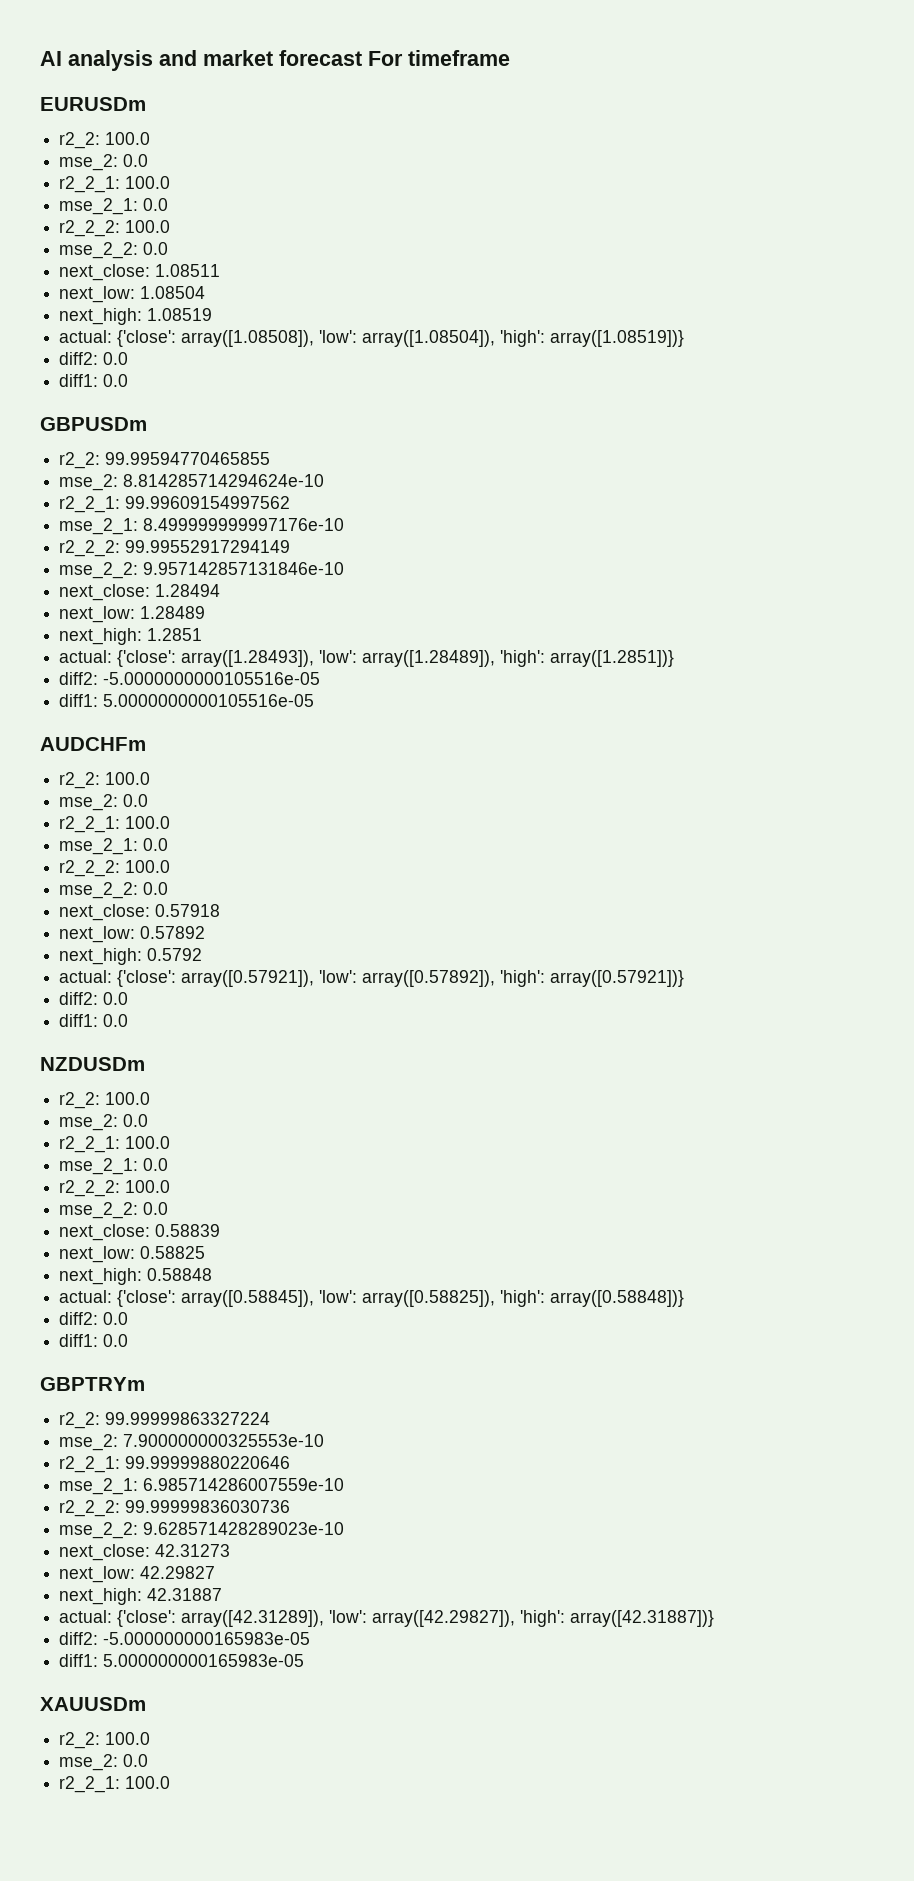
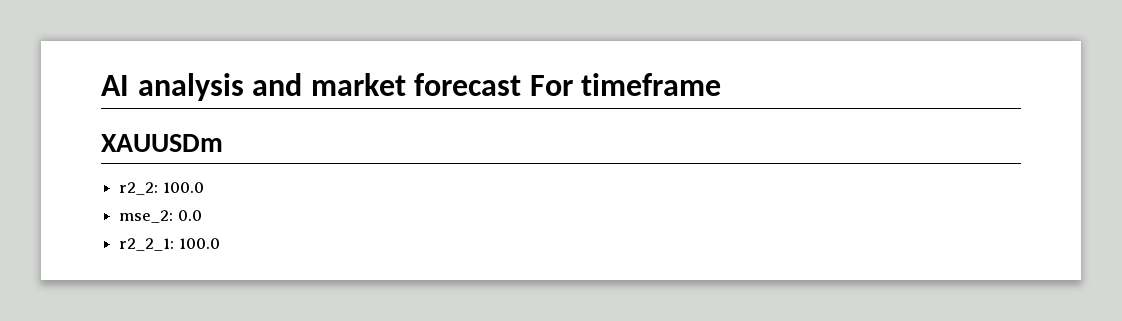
- EURUSDm
- r2_2: 100.0
- mse_2: 0.0
- r2_2_1: 100.0
- mse_2_1: 0.0
- r2_2_2: 100.0
- mse_2_2: 0.0
- next_close: 1.08511
- next_low: 1.08504
- next_high: 1.08519
- actual: {'close': array([1.08508]), 'low': array([1.08504]), 'high': array([1.08519])}
- diff2: 0.0
- diff1: 0.0
- GBPUSDm
- r2_2: 99.99594770465855
- mse_2: 8.814285714294624e-10
- r2_2_1: 99.99609154997562
- mse_2_1: 8.499999999997176e-10
- r2_2_2: 99.99552917294149
- mse_2_2: 9.957142857131846e-10
- next_close: 1.28494
- next_low: 1.28489
- next_high: 1.2851
- actual: {'close': array([1.28493]), 'low': array([1.28489]), 'high': array([1.2851])}
- diff2: -5.0000000000105516e-05
- diff1: 5.0000000000105516e-05
- AUDCHFm
- r2_2: 100.0
- mse_2: 0.0
- r2_2_1: 100.0
- mse_2_1: 0.0
- r2_2_2: 100.0
- mse_2_2: 0.0
- next_close: 0.57918
- next_low: 0.57892
- next_high: 0.5792
- actual: {'close': array([0.57921]), 'low': array([0.57892]), 'high': array([0.57921])}
- diff2: 0.0
- diff1: 0.0
- NZDUSDm
- r2_2: 100.0
- mse_2: 0.0
- r2_2_1: 100.0
- mse_2_1: 0.0
- r2_2_2: 100.0
- mse_2_2: 0.0
- next_close: 0.58839
- next_low: 0.58825
- next_high: 0.58848
- actual: {'close': array([0.58845]), 'low': array([0.58825]), 'high': array([0.58848])}
- diff2: 0.0
- diff1: 0.0
- GBPTRYm
- r2_2: 99.99999863327224
- mse_2: 7.900000000325553e-10
- r2_2_1: 99.99999880220646
- mse_2_1: 6.985714286007559e-10
- r2_2_2: 99.99999836030736
- mse_2_2: 9.628571428289023e-10
- next_close: 42.31273
- next_low: 42.29827
- next_high: 42.31887
- actual: {'close': array([42.31289]), 'low': array([42.29827]), 'high': array([42.31887])}
- diff2: -5.000000000165983e-05
- diff1: 5.000000000165983e-05

